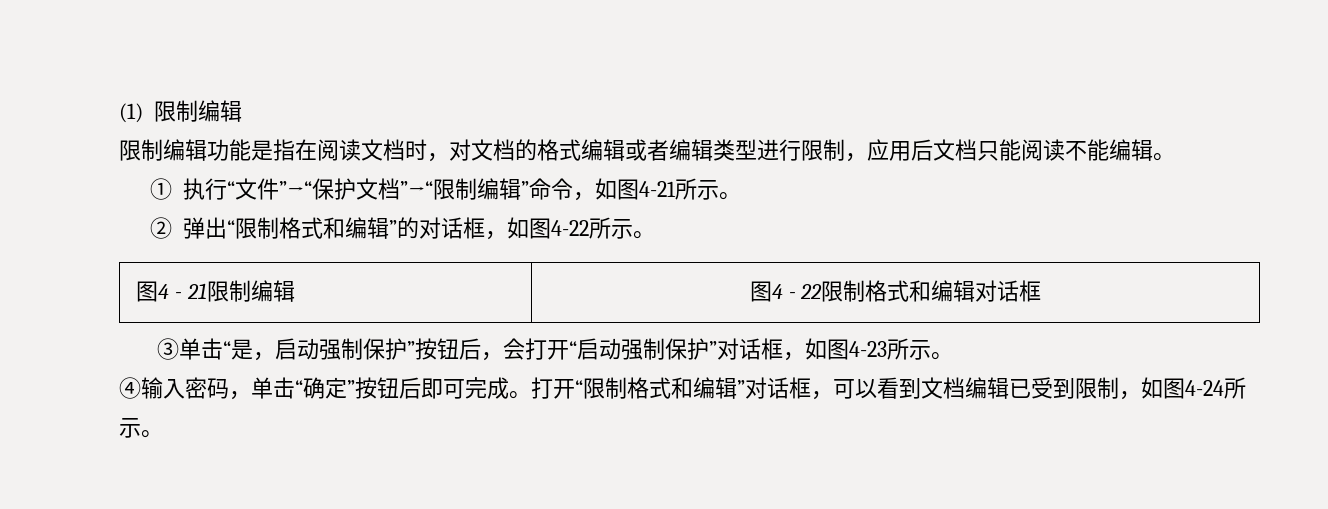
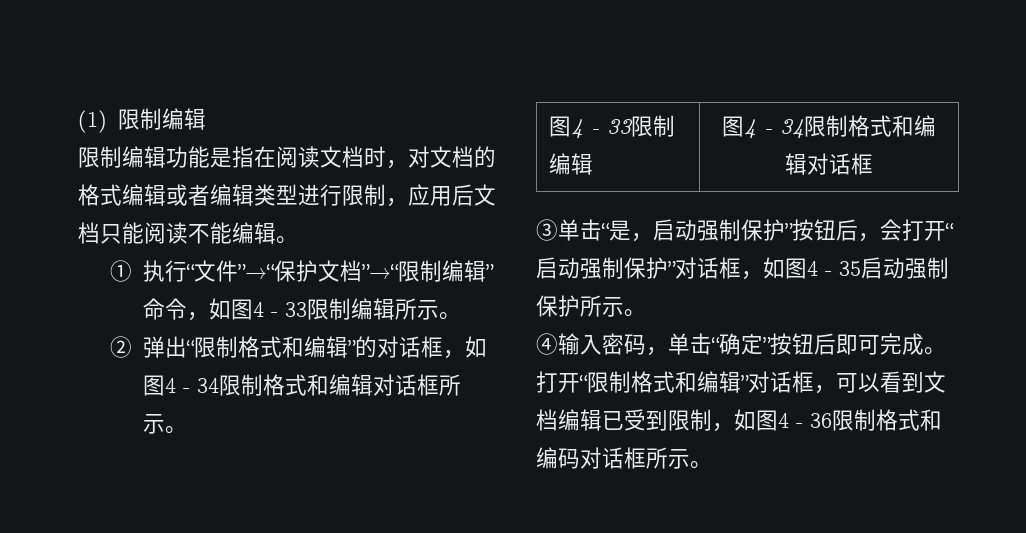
- ①执行“文件”→“保护文档”→“限制编辑”命令，如图4-21所示。
+ ①执行“文件”→“保护文档”→“限制编辑”命令，如图4 - 33限制编辑所示。
- ②弹出“限制格式和编辑”的对话框，如图4-22所示。
+ ②弹出“限制格式和编辑”的对话框，如图4 - 34限制格式和编辑对话框所示。
- 图4 - 21限制编辑 | 图4 - 22限制格式和编辑对话框
+ 图4 - 33限制编辑 | 图4 - 34限制格式和编辑对话框
- ③单击“是，启动强制保护”按钮后，会打开“启动强制保护”对话框，如图4-23所示。
+ ③单击“是，启动强制保护”按钮后，会打开“启动强制保护”对话框，如图4 - 35启动强制保护所示。
- 打开“限制格式和编辑”对话框，可以看到文档编辑已受到限制，如图4-24所示。
+ 打开“限制格式和编辑”对话框，可以看到文档编辑已受到限制，如图4 - 36限制格式和编码对话框所示。

